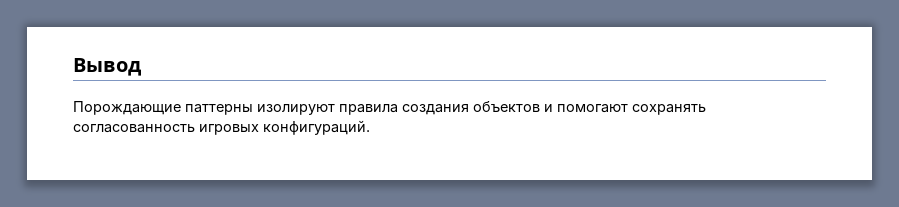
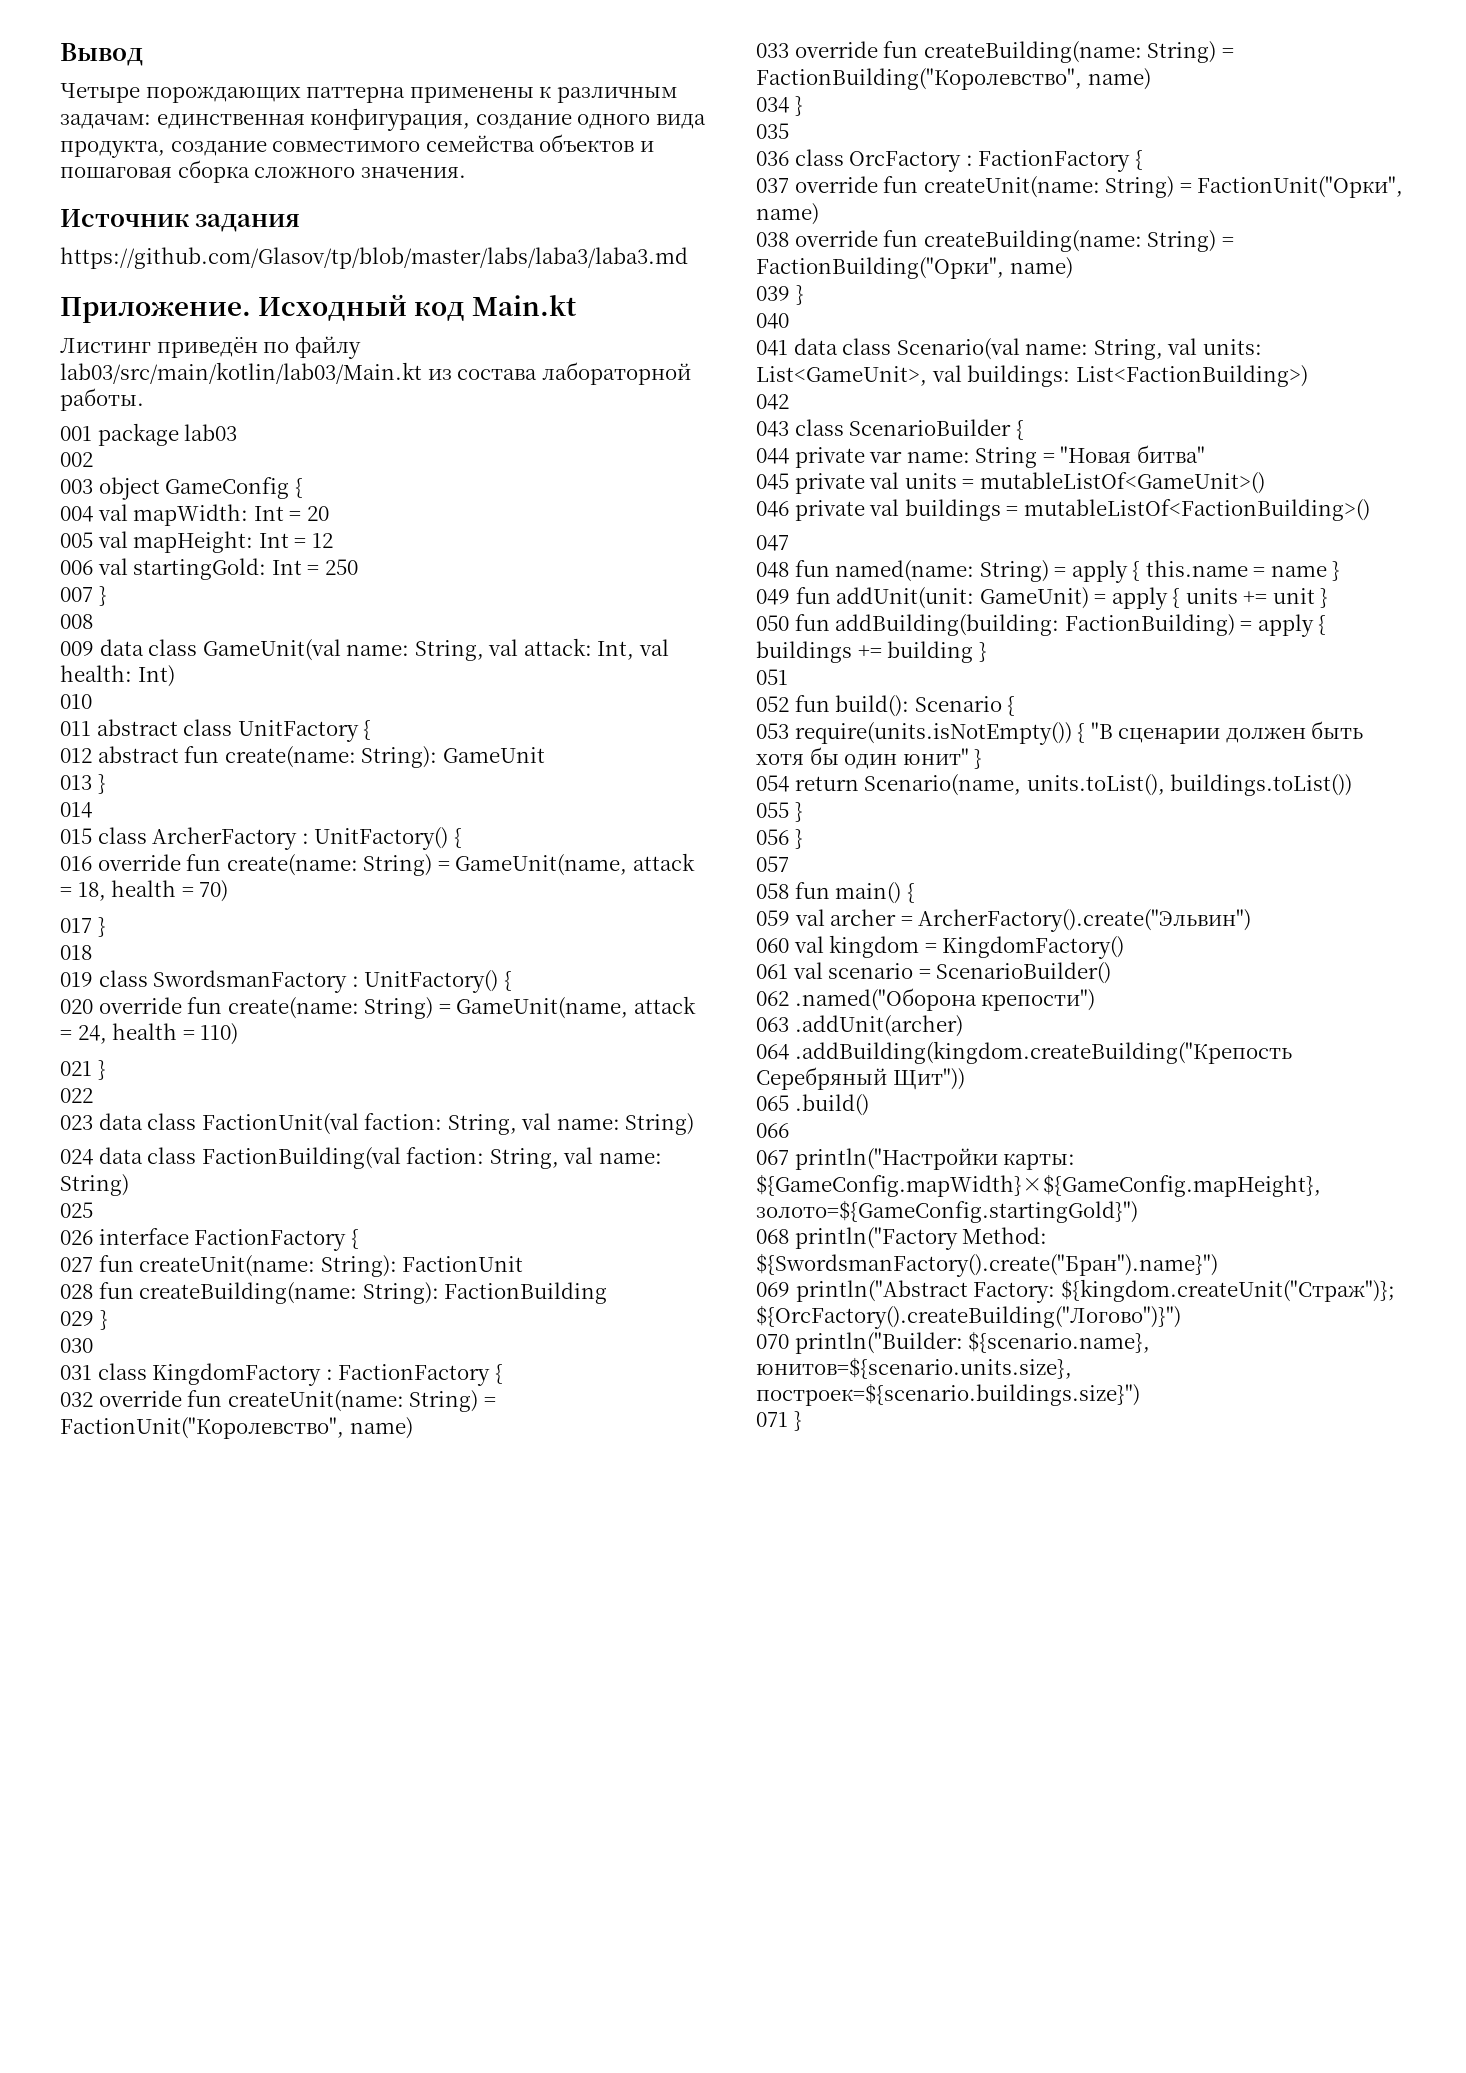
- Порождающие паттерны изолируют правила создания объектов и помогают сохранять согласованность игровых конфигураций.
+ Четыре порождающих паттерна применены к различным задачам: единственная конфигурация, создание одного вида продукта, создание совместимого семейства объектов и пошаговая сборка сложного значения.
+ Источник задания
+ https://github.com/Glasov/tp/blob/master/labs/laba3/laba3.md
+ Приложение. Исходный код Main.kt
+ Листинг приведён по файлу lab03/src/main/kotlin/lab03/Main.kt из состава лабораторной работы.
+ 001 package lab03
+ 002
+ 003 object GameConfig {
+ 004 val mapWidth: Int = 20
+ 005 val mapHeight: Int = 12
+ 006 val startingGold: Int = 250
+ 007 }
+ 008
+ 009 data class GameUnit(val name: String, val attack: Int, val health: Int)
+ 010
+ 011 abstract class UnitFactory {
+ 012 abstract fun create(name: String): GameUnit
+ 013 }
+ 014
+ 015 class ArcherFactory : UnitFactory() {
+ 016 override fun create(name: String) = GameUnit(name, attack = 18, health = 70)
+ 017 }
+ 018
+ 019 class SwordsmanFactory : UnitFactory() {
+ 020 override fun create(name: String) = GameUnit(name, attack = 24, health = 110)
+ 021 }
+ 022
+ 023 data class FactionUnit(val faction: String, val name: String)
+ 024 data class FactionBuilding(val faction: String, val name: String)
+ 025
+ 026 interface FactionFactory {
+ 027 fun createUnit(name: String): FactionUnit
+ 028 fun createBuilding(name: String): FactionBuilding
+ 029 }
+ 030
+ 031 class KingdomFactory : FactionFactory {
+ 032 override fun createUnit(name: String) = FactionUnit("Королевство", name)
+ 033 override fun createBuilding(name: String) = FactionBuilding("Королевство", name)
+ 034 }
+ 035
+ 036 class OrcFactory : FactionFactory {
+ 037 override fun createUnit(name: String) = FactionUnit("Орки", name)
+ 038 override fun createBuilding(name: String) = FactionBuilding("Орки", name)
+ 039 }
+ 040
+ 041 data class Scenario(val name: String, val units: List<GameUnit>, val buildings: List<FactionBuilding>)
+ 042
+ 043 class ScenarioBuilder {
+ 044 private var name: String = "Новая битва"
+ 045 private val units = mutableListOf<GameUnit>()
+ 046 private val buildings = mutableListOf<FactionBuilding>()
+ 047
+ 048 fun named(name: String) = apply { this.name = name }
+ 049 fun addUnit(unit: GameUnit) = apply { units += unit }
+ 050 fun addBuilding(building: FactionBuilding) = apply { buildings += building }
+ 051
+ 052 fun build(): Scenario {
+ 053 require(units.isNotEmpty()) { "В сценарии должен быть хотя бы один юнит" }
+ 054 return Scenario(name, units.toList(), buildings.toList())
+ 055 }
+ 056 }
+ 057
+ 058 fun main() {
+ 059 val archer = ArcherFactory().create("Эльвин")
+ 060 val kingdom = KingdomFactory()
+ 061 val scenario = ScenarioBuilder()
+ 062 .named("Оборона крепости")
+ 063 .addUnit(archer)
+ 064 .addBuilding(kingdom.createBuilding("Крепость Серебряный Щит"))
+ 065 .build()
+ 066
+ 067 println("Настройки карты: ${GameConfig.mapWidth}×${GameConfig.mapHeight}, золото=${GameConfig.startingGold}")
+ 068 println("Factory Method: ${SwordsmanFactory().create("Бран").name}")
+ 069 println("Abstract Factory: ${kingdom.createUnit("Страж")}; ${OrcFactory().createBuilding("Логово")}")
+ 070 println("Builder: ${scenario.name}, юнитов=${scenario.units.size}, построек=${scenario.buildings.size}")
+ 071 }

